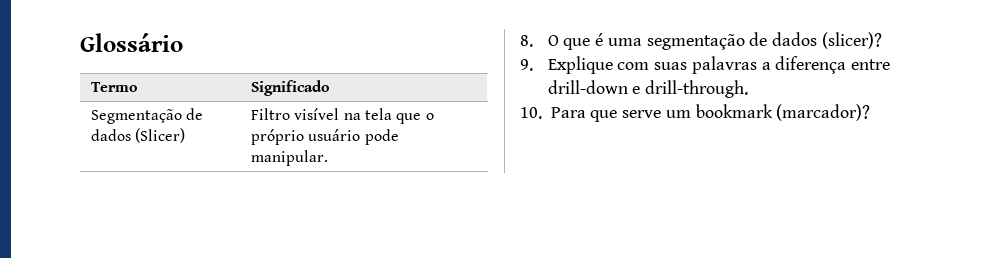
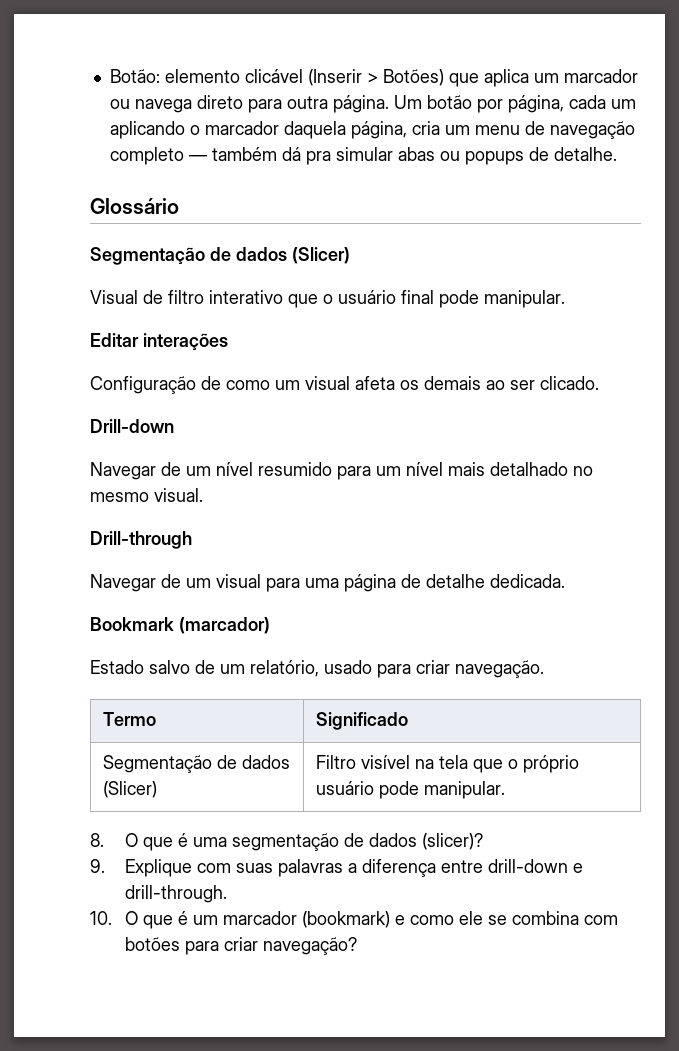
+ Botão: elemento clicável (Inserir > Botões) que aplica um marcador ou navega direto para outra página. Um botão por página, cada um aplicando o marcador daquela página, cria um menu de navegação completo — também dá pra simular abas ou popups de detalhe.
  Glossário
+ Segmentação de dados (Slicer)
+ Visual de filtro interativo que o usuário final pode manipular.
+ Editar interações
+ Configuração de como um visual afeta os demais ao ser clicado.
+ Drill-down
+ Navegar de um nível resumido para um nível mais detalhado no mesmo visual.
+ Drill-through
+ Navegar de um visual para uma página de detalhe dedicada.
+ Bookmark (marcador)
+ Estado salvo de um relatório, usado para criar navegação.
- 10. Para que serve um bookmark (marcador)?
+ 10. O que é um marcador (bookmark) e como ele se combina com botões para criar navegação?

